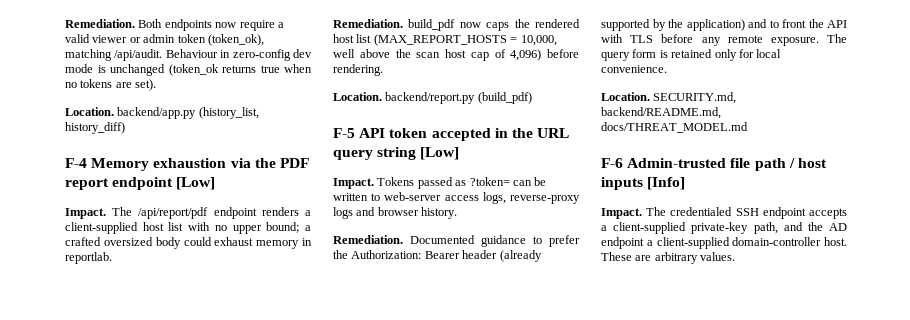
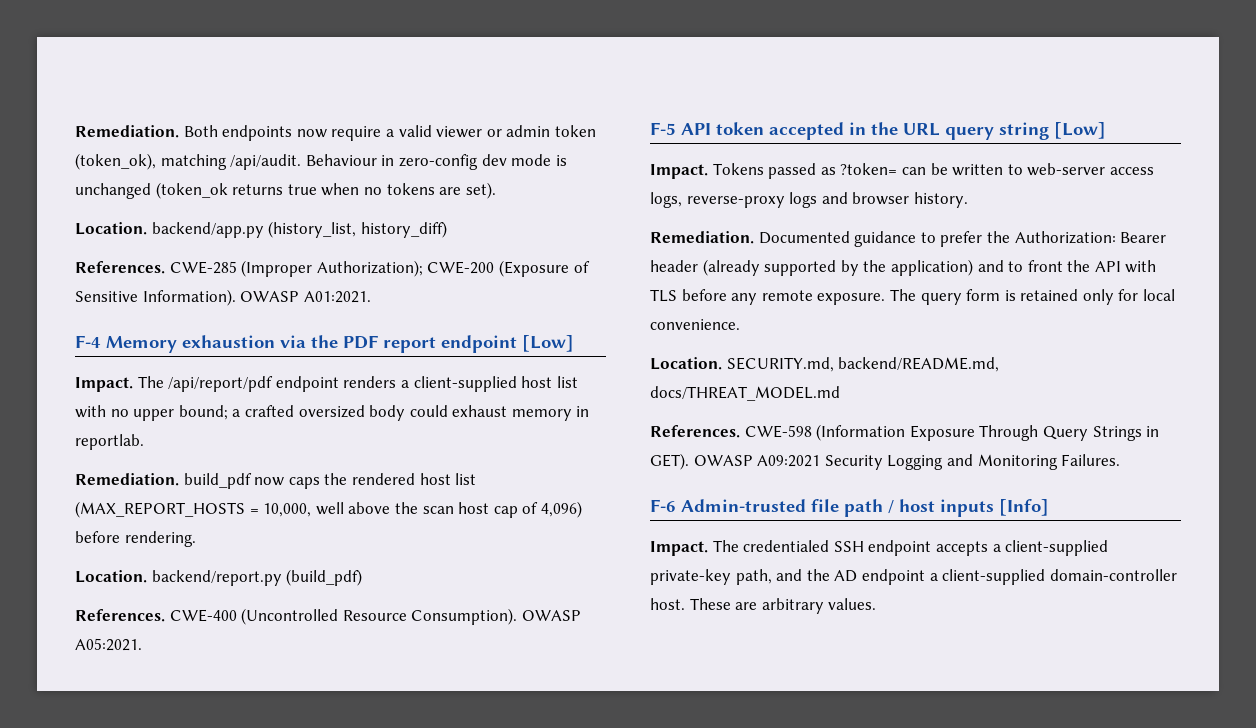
+ References. CWE-285 (Improper Authorization); CWE-200 (Exposure of Sensitive Information). OWASP A01:2021.
+ References. CWE-400 (Uncontrolled Resource Consumption). OWASP A05:2021.
+ References. CWE-598 (Information Exposure Through Query Strings in GET). OWASP A09:2021 Security Logging and Monitoring Failures.

